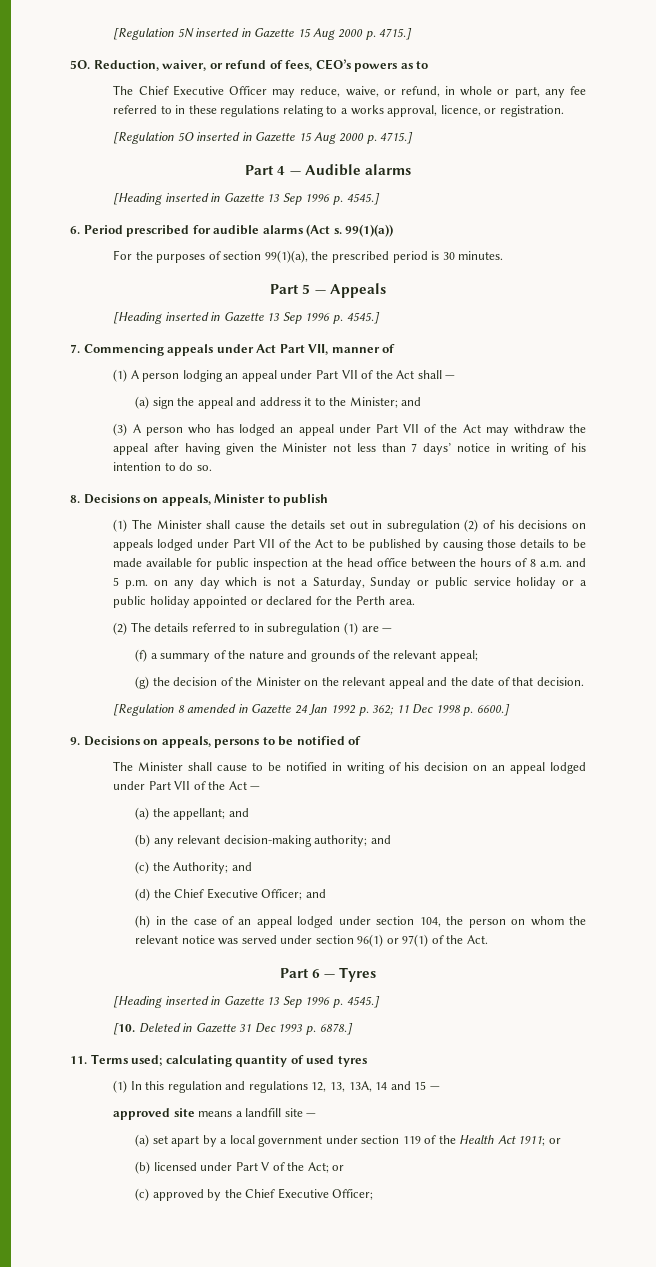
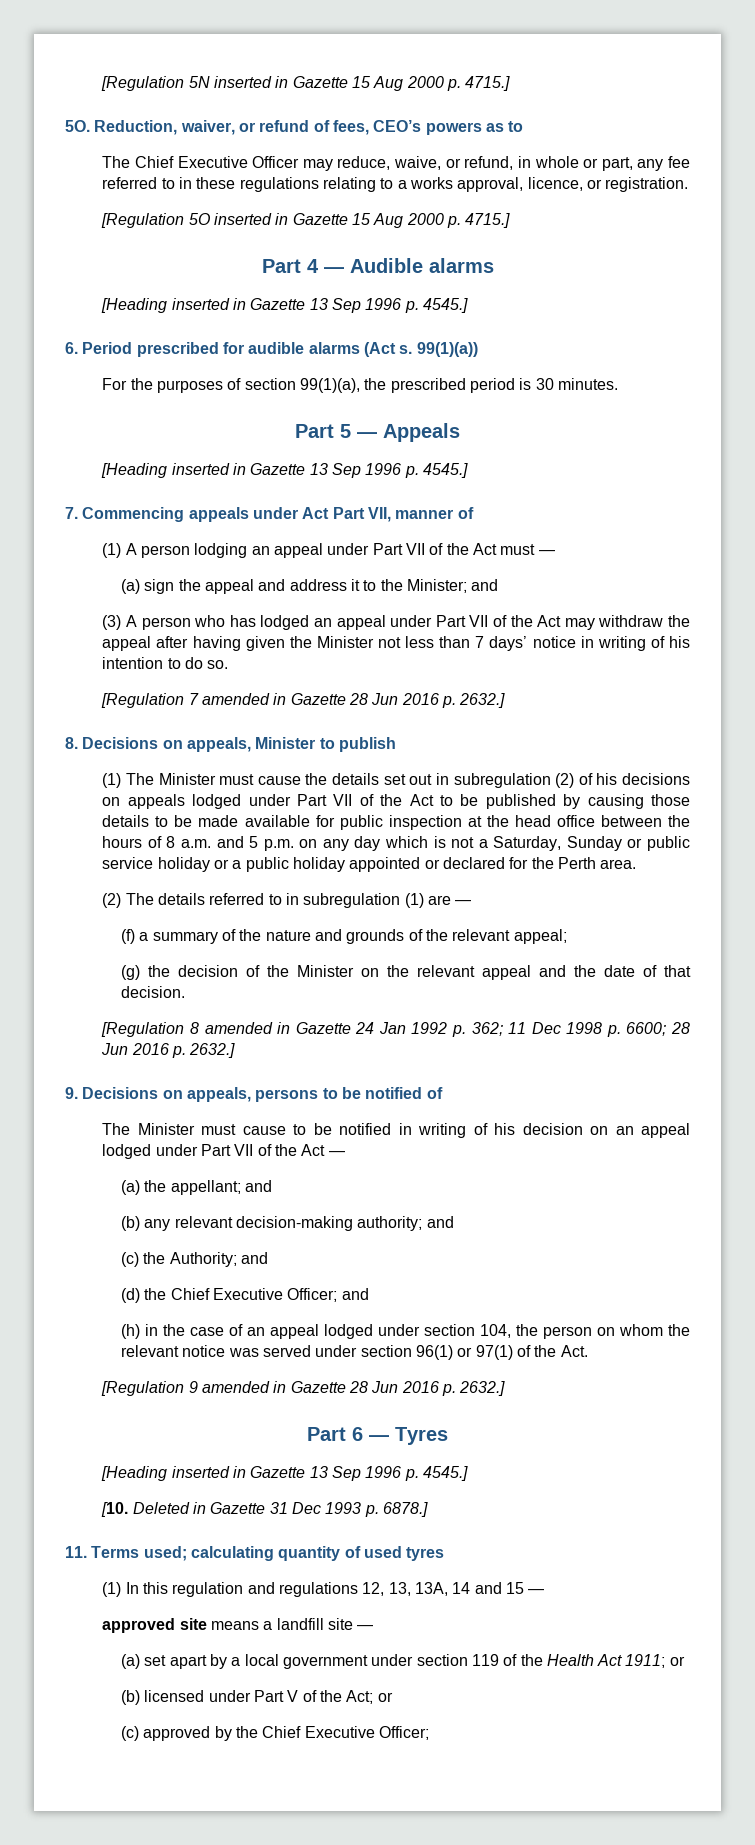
- (1) A person lodging an appeal under Part VII of the Act shall —
+ (1) A person lodging an appeal under Part VII of the Act must —
+ [Regulation 7 amended in Gazette 28 Jun 2016 p. 2632.]
- (1) The Minister shall cause the details set out in subregulation (2) of his decisions on appeals lodged under Part VII of the Act to be published by causing those details to be made available for public inspection at the head office between the hours of 8 a.m. and 5 p.m. on any day which is not a Saturday, Sunday or public service holiday or a public holiday appointed or declared for the Perth area.
+ (1) The Minister must cause the details set out in subregulation (2) of his decisions on appeals lodged under Part VII of the Act to be published by causing those details to be made available for public inspection at the head office between the hours of 8 a.m. and 5 p.m. on any day which is not a Saturday, Sunday or public service holiday or a public holiday appointed or declared for the Perth area.
- [Regulation 8 amended in Gazette 24 Jan 1992 p. 362; 11 Dec 1998 p. 6600.]
+ [Regulation 8 amended in Gazette 24 Jan 1992 p. 362; 11 Dec 1998 p. 6600; 28 Jun 2016 p. 2632.]
- The Minister shall cause to be notified in writing of his decision on an appeal lodged under Part VII of the Act —
+ The Minister must cause to be notified in writing of his decision on an appeal lodged under Part VII of the Act —
+ [Regulation 9 amended in Gazette 28 Jun 2016 p. 2632.]

